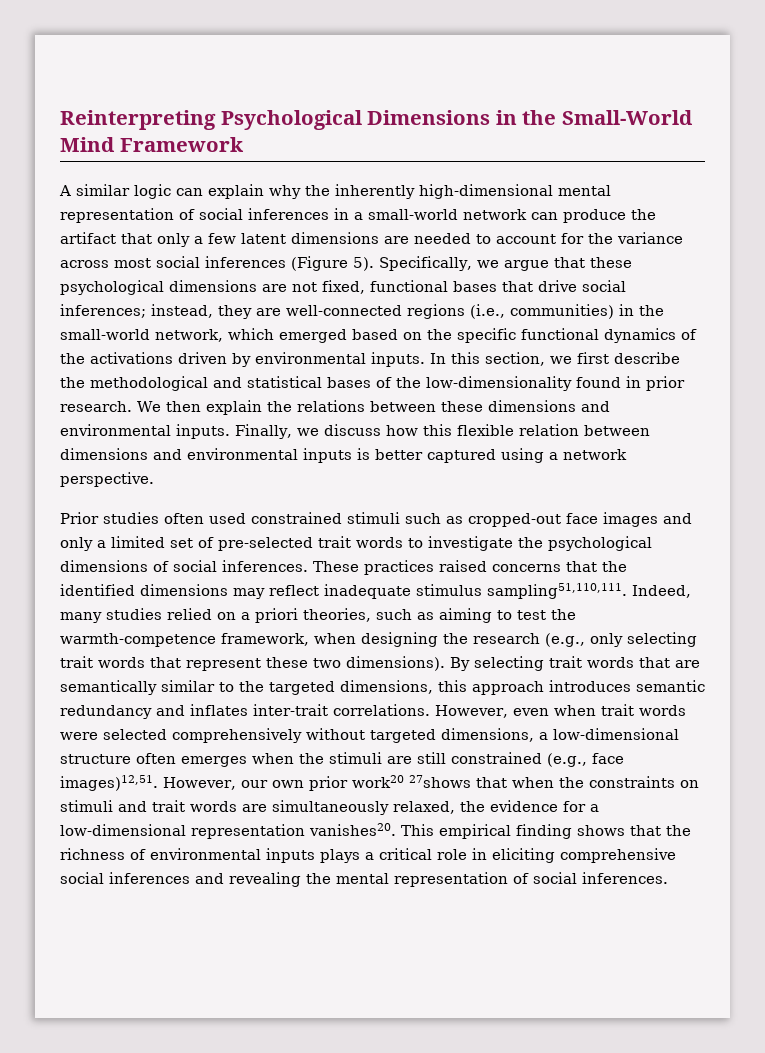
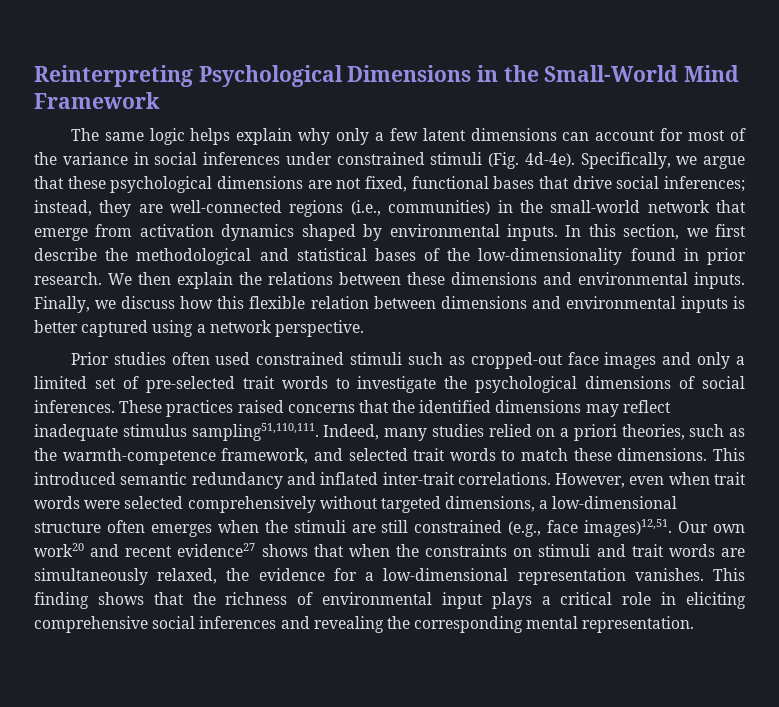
- A similar logic can explain why the inherently high-dimensional mental representation of social inferences in a small-world network can produce the artifact that only a few latent dimensions are needed to account for the variance across most social inferences (Figure 5).
+ The same logic helps explain why only a few latent dimensions can account for most of the variance in social inferences under constrained stimuli (Fig. 4d-4e).
- Specifically, we argue that these psychological dimensions are not fixed, functional bases that drive social inferences; instead, they are well-connected regions (i.e., communities) in the small-world network, which emerged based on the specific functional dynamics of the activations driven by environmental inputs.
+ Specifically, we argue that these psychological dimensions are not fixed, functional bases that drive social inferences; instead, they are well-connected regions (i.e., communities) in the small-world network that emerge from activation dynamics shaped by environmental inputs.
- Indeed, many studies relied on a priori theories, such as aiming to test the warmth-competence framework, when designing the research (e.g., only selecting trait words that represent these two dimensions). By selecting trait words that are semantically similar to the targeted dimensions, this approach introduces semantic redundancy and inflates inter-trait correlations.
+ Indeed, many studies relied on a priori theories, such as the warmth-competence framework, and selected trait words to match these dimensions. This introduced semantic redundancy and inflated inter-trait correlations.
- However, our own prior work20 27shows that when the constraints on stimuli and trait words are simultaneously relaxed, the evidence for a low-dimensional representation vanishes20. This empirical finding shows that the richness of environmental inputs plays a critical role in eliciting comprehensive social inferences and revealing the mental representation of social inferences.
+ Our own work20 and recent evidence27 shows that when the constraints on stimuli and trait words are simultaneously relaxed, the evidence for a low-dimensional representation vanishes. This finding shows that the richness of environmental input plays a critical role in eliciting comprehensive social inferences and revealing the corresponding mental representation.

